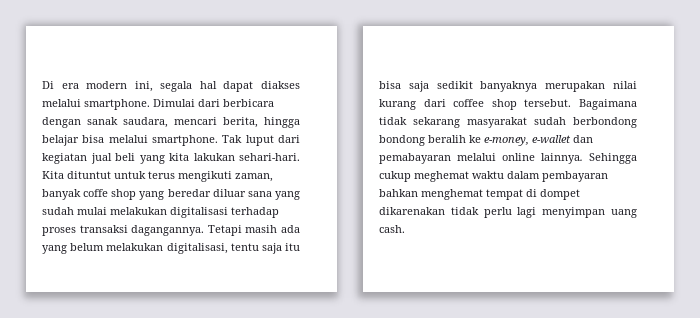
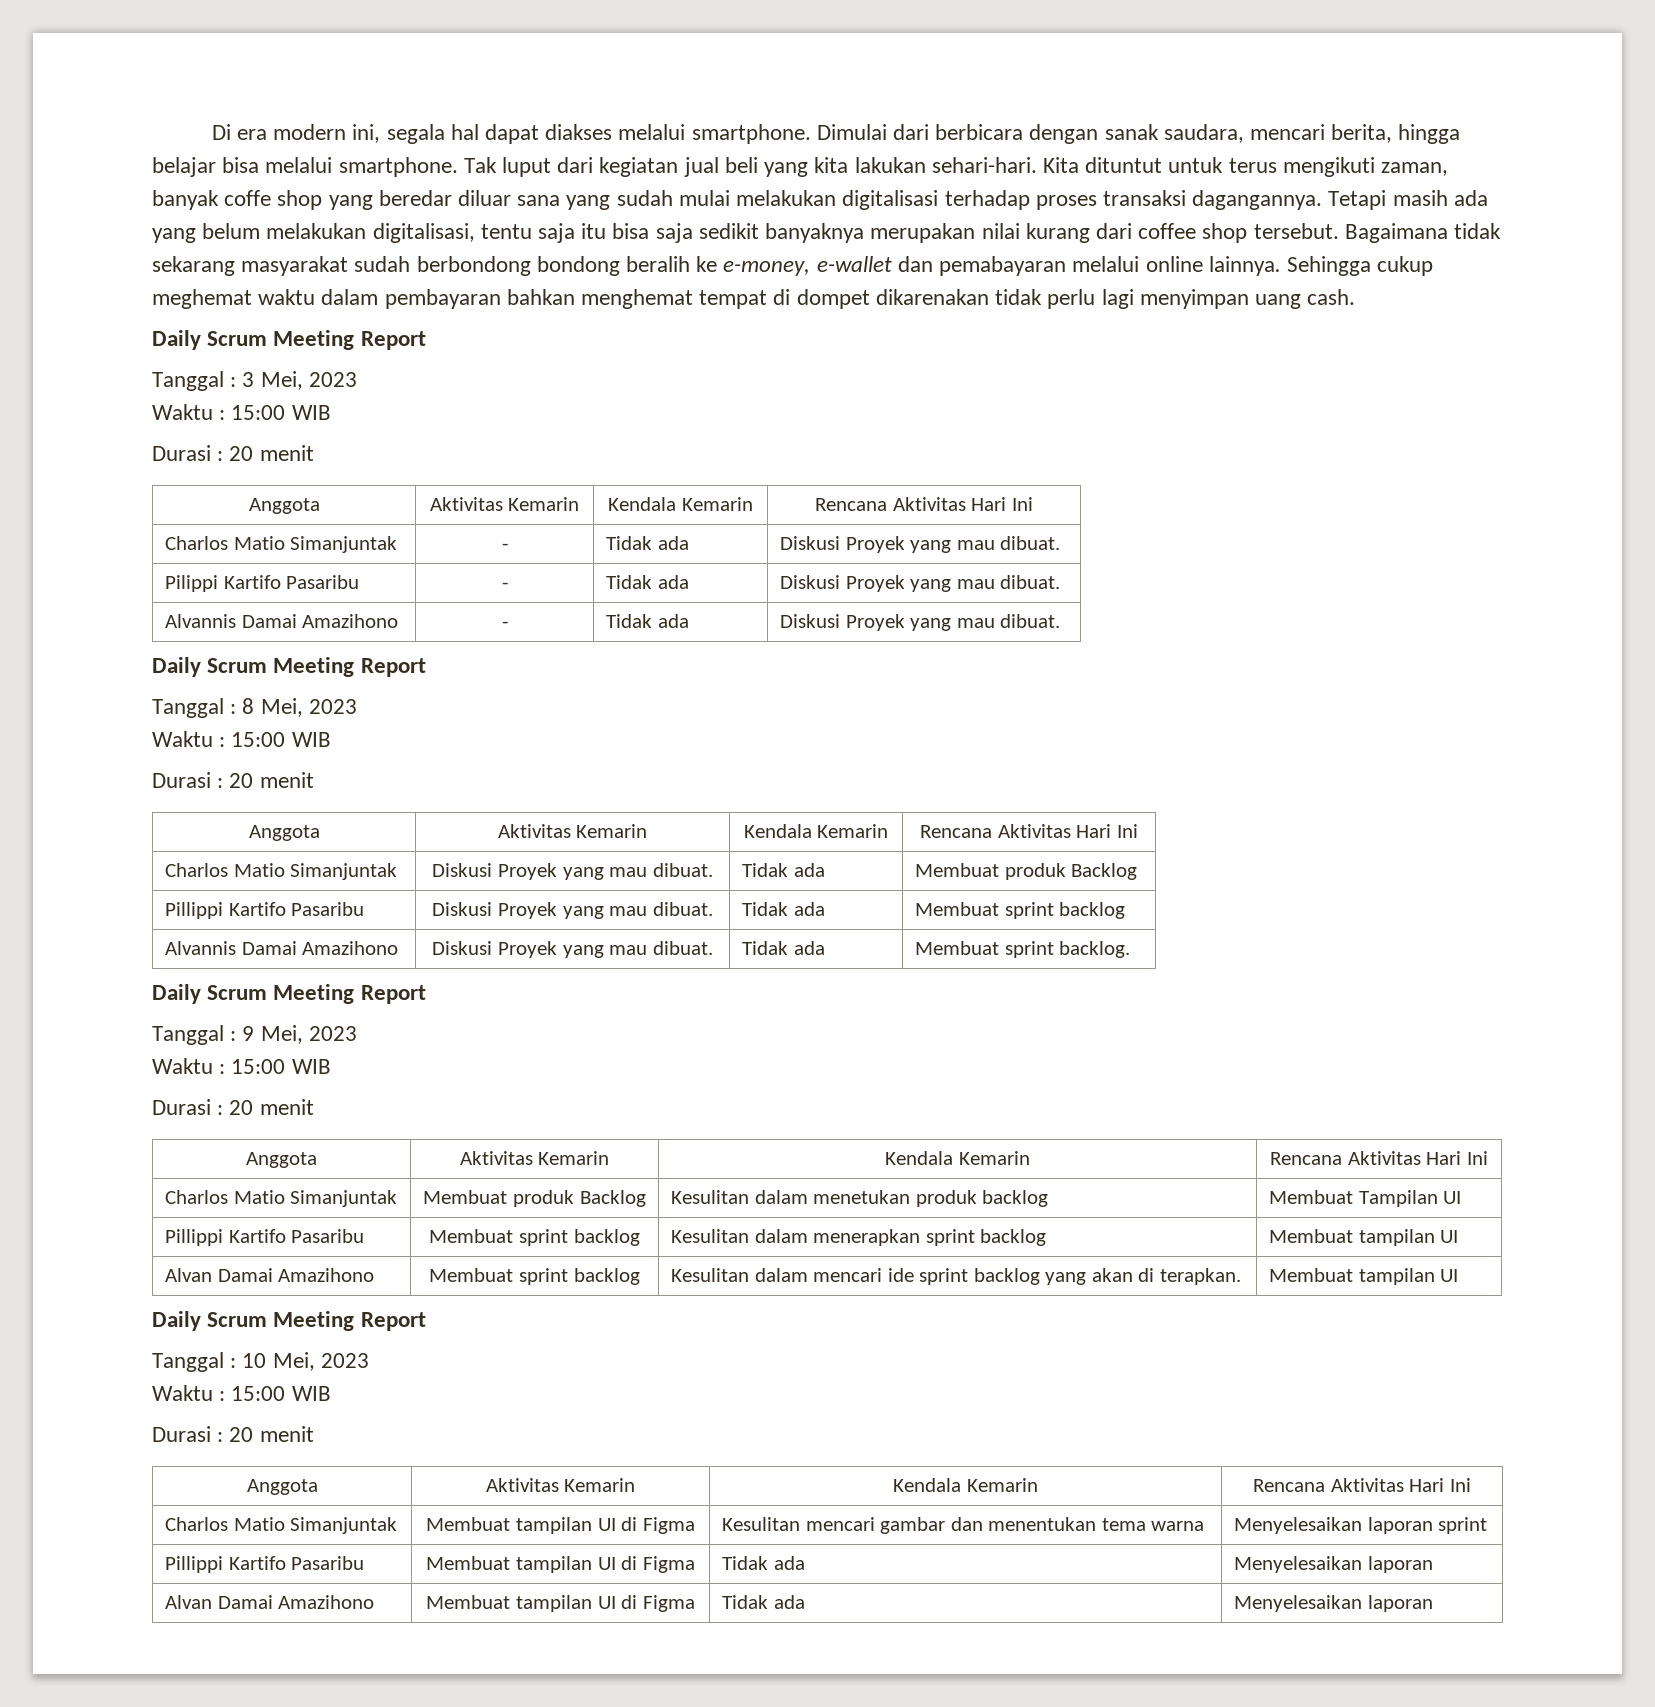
  Sehingga cukup meghemat waktu dalam pembayaran bahkan menghemat tempat di dompet dikarenakan tidak perlu lagi menyimpan uang cash.
+ Daily Scrum Meeting Report
+ Tanggal : 3 Mei, 2023
+ Waktu : 15:00 WIB
+ Durasi : 20 menit
+ Anggota | Aktivitas Kemarin | Kendala Kemarin | Rencana Aktivitas Hari Ini
+ Charlos Matio Simanjuntak | - | Tidak ada | Diskusi Proyek yang mau dibuat.
+ Pilippi Kartifo Pasaribu | - | Tidak ada | Diskusi Proyek yang mau dibuat.
+ Alvannis Damai Amazihono | - | Tidak ada | Diskusi Proyek yang mau dibuat.
+ Daily Scrum Meeting Report
+ Tanggal : 8 Mei, 2023
+ Waktu : 15:00 WIB
+ Durasi : 20 menit
+ Anggota | Aktivitas Kemarin | Kendala Kemarin | Rencana Aktivitas Hari Ini
+ Charlos Matio Simanjuntak | Diskusi Proyek yang mau dibuat. | Tidak ada | Membuat produk Backlog
+ Pillippi Kartifo Pasaribu | Diskusi Proyek yang mau dibuat. | Tidak ada | Membuat sprint backlog
+ Alvannis Damai Amazihono | Diskusi Proyek yang mau dibuat. | Tidak ada | Membuat sprint backlog.
+ Daily Scrum Meeting Report
+ Tanggal : 9 Mei, 2023
+ Waktu : 15:00 WIB
+ Durasi : 20 menit
+ Anggota | Aktivitas Kemarin | Kendala Kemarin | Rencana Aktivitas Hari Ini
+ Charlos Matio Simanjuntak | Membuat produk Backlog | Kesulitan dalam menetukan produk backlog | Membuat Tampilan UI
+ Pillippi Kartifo Pasaribu | Membuat sprint backlog | Kesulitan dalam menerapkan sprint backlog | Membuat tampilan UI
+ Alvan Damai Amazihono | Membuat sprint backlog | Kesulitan dalam mencari ide sprint backlog yang akan di terapkan. | Membuat tampilan UI
+ Daily Scrum Meeting Report
+ Tanggal : 10 Mei, 2023
+ Waktu : 15:00 WIB
+ Durasi : 20 menit
+ Anggota | Aktivitas Kemarin | Kendala Kemarin | Rencana Aktivitas Hari Ini
+ Charlos Matio Simanjuntak | Membuat tampilan UI di Figma | Kesulitan mencari gambar dan menentukan tema warna | Menyelesaikan laporan sprint
+ Pillippi Kartifo Pasaribu | Membuat tampilan UI di Figma | Tidak ada | Menyelesaikan laporan
+ Alvan Damai Amazihono | Membuat tampilan UI di Figma | Tidak ada | Menyelesaikan laporan

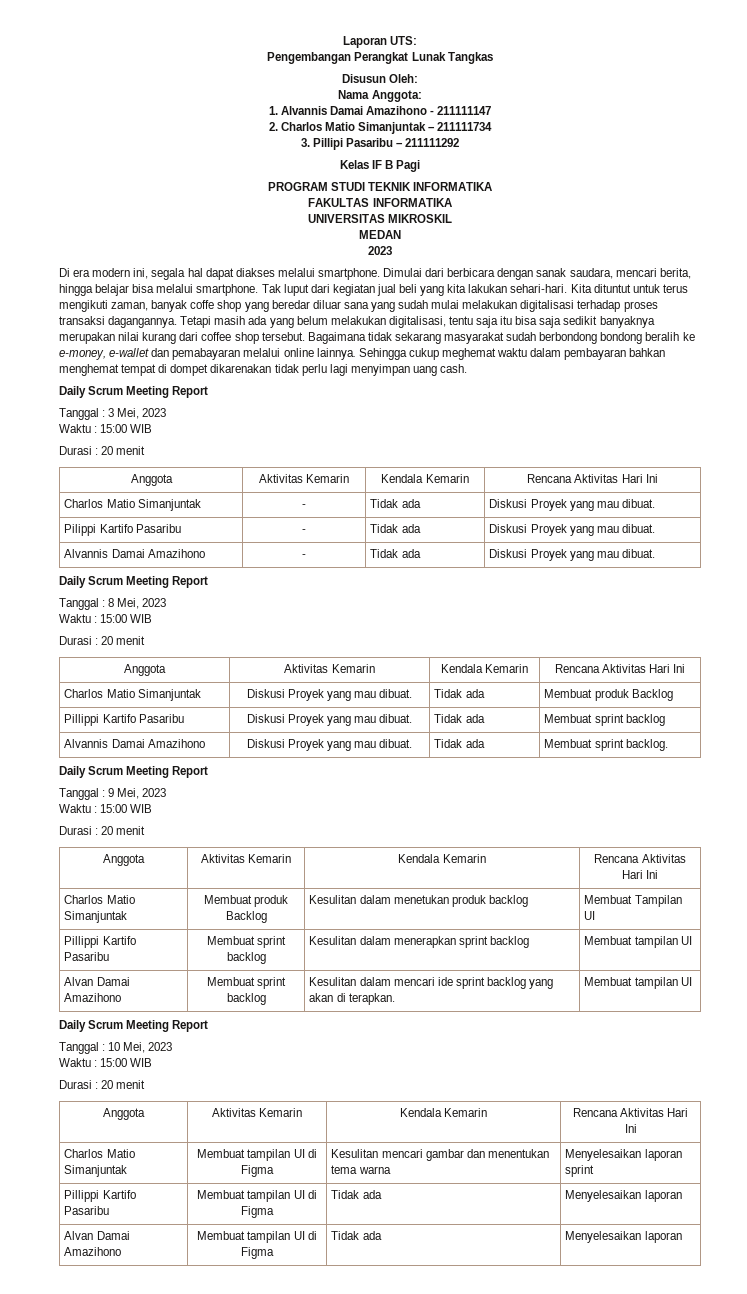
+ Laporan UTS:
+ Pengembangan Perangkat Lunak Tangkas
+ Disusun Oleh:
+ Nama Anggota:
+ 1. Alvannis Damai Amazihono - 211111147
+ 2. Charlos Matio Simanjuntak – 211111734
+ 3. Pillipi Pasaribu – 211111292
+ Kelas IF B Pagi
+ PROGRAM STUDI TEKNIK INFORMATIKA
+ FAKULTAS INFORMATIKA
+ UNIVERSITAS MIKROSKIL
+ MEDAN
+ 2023

